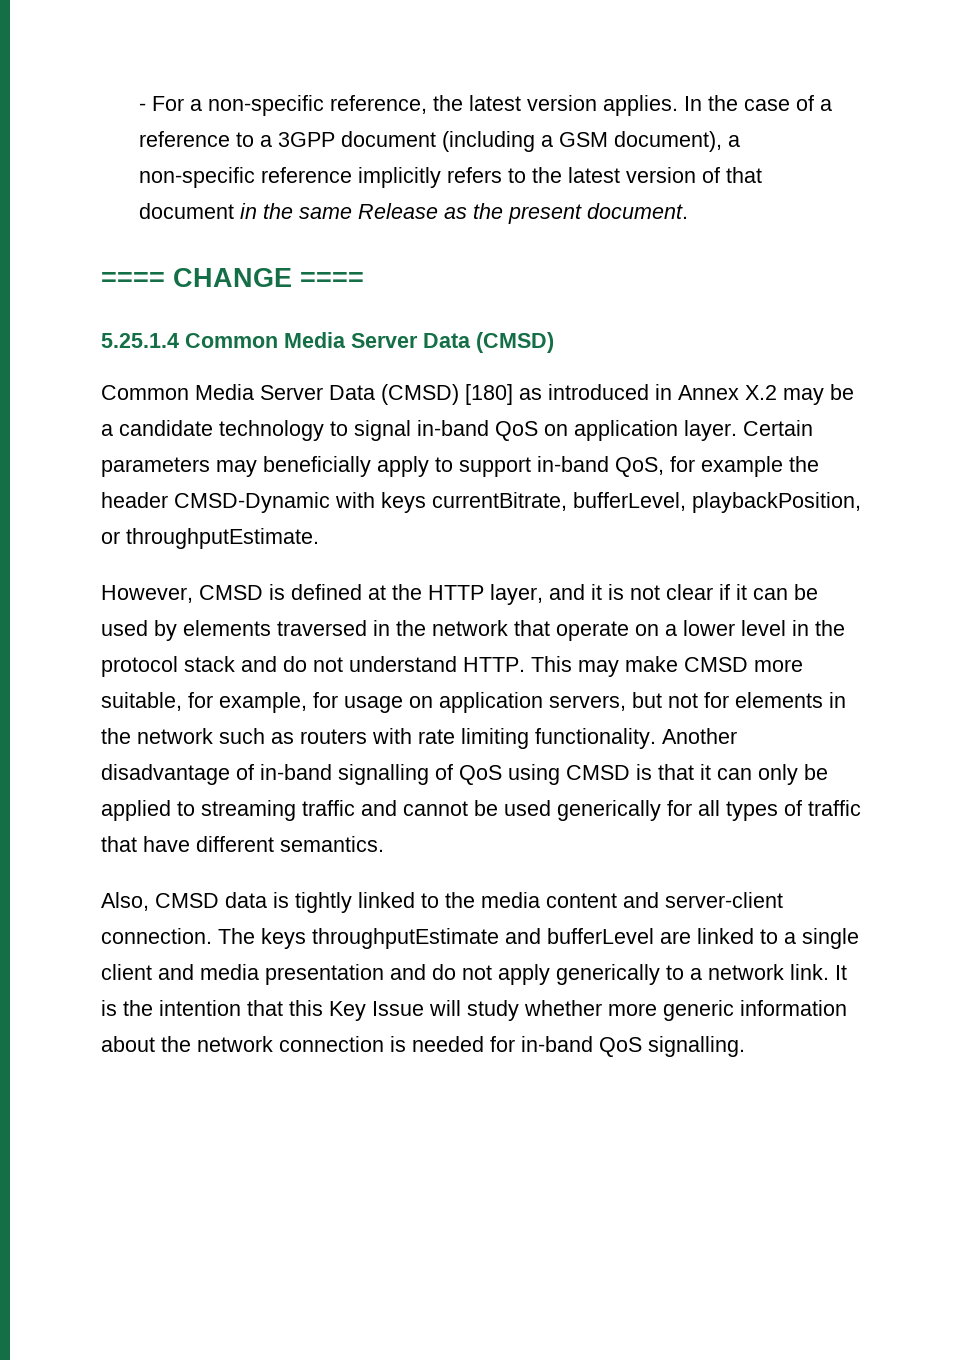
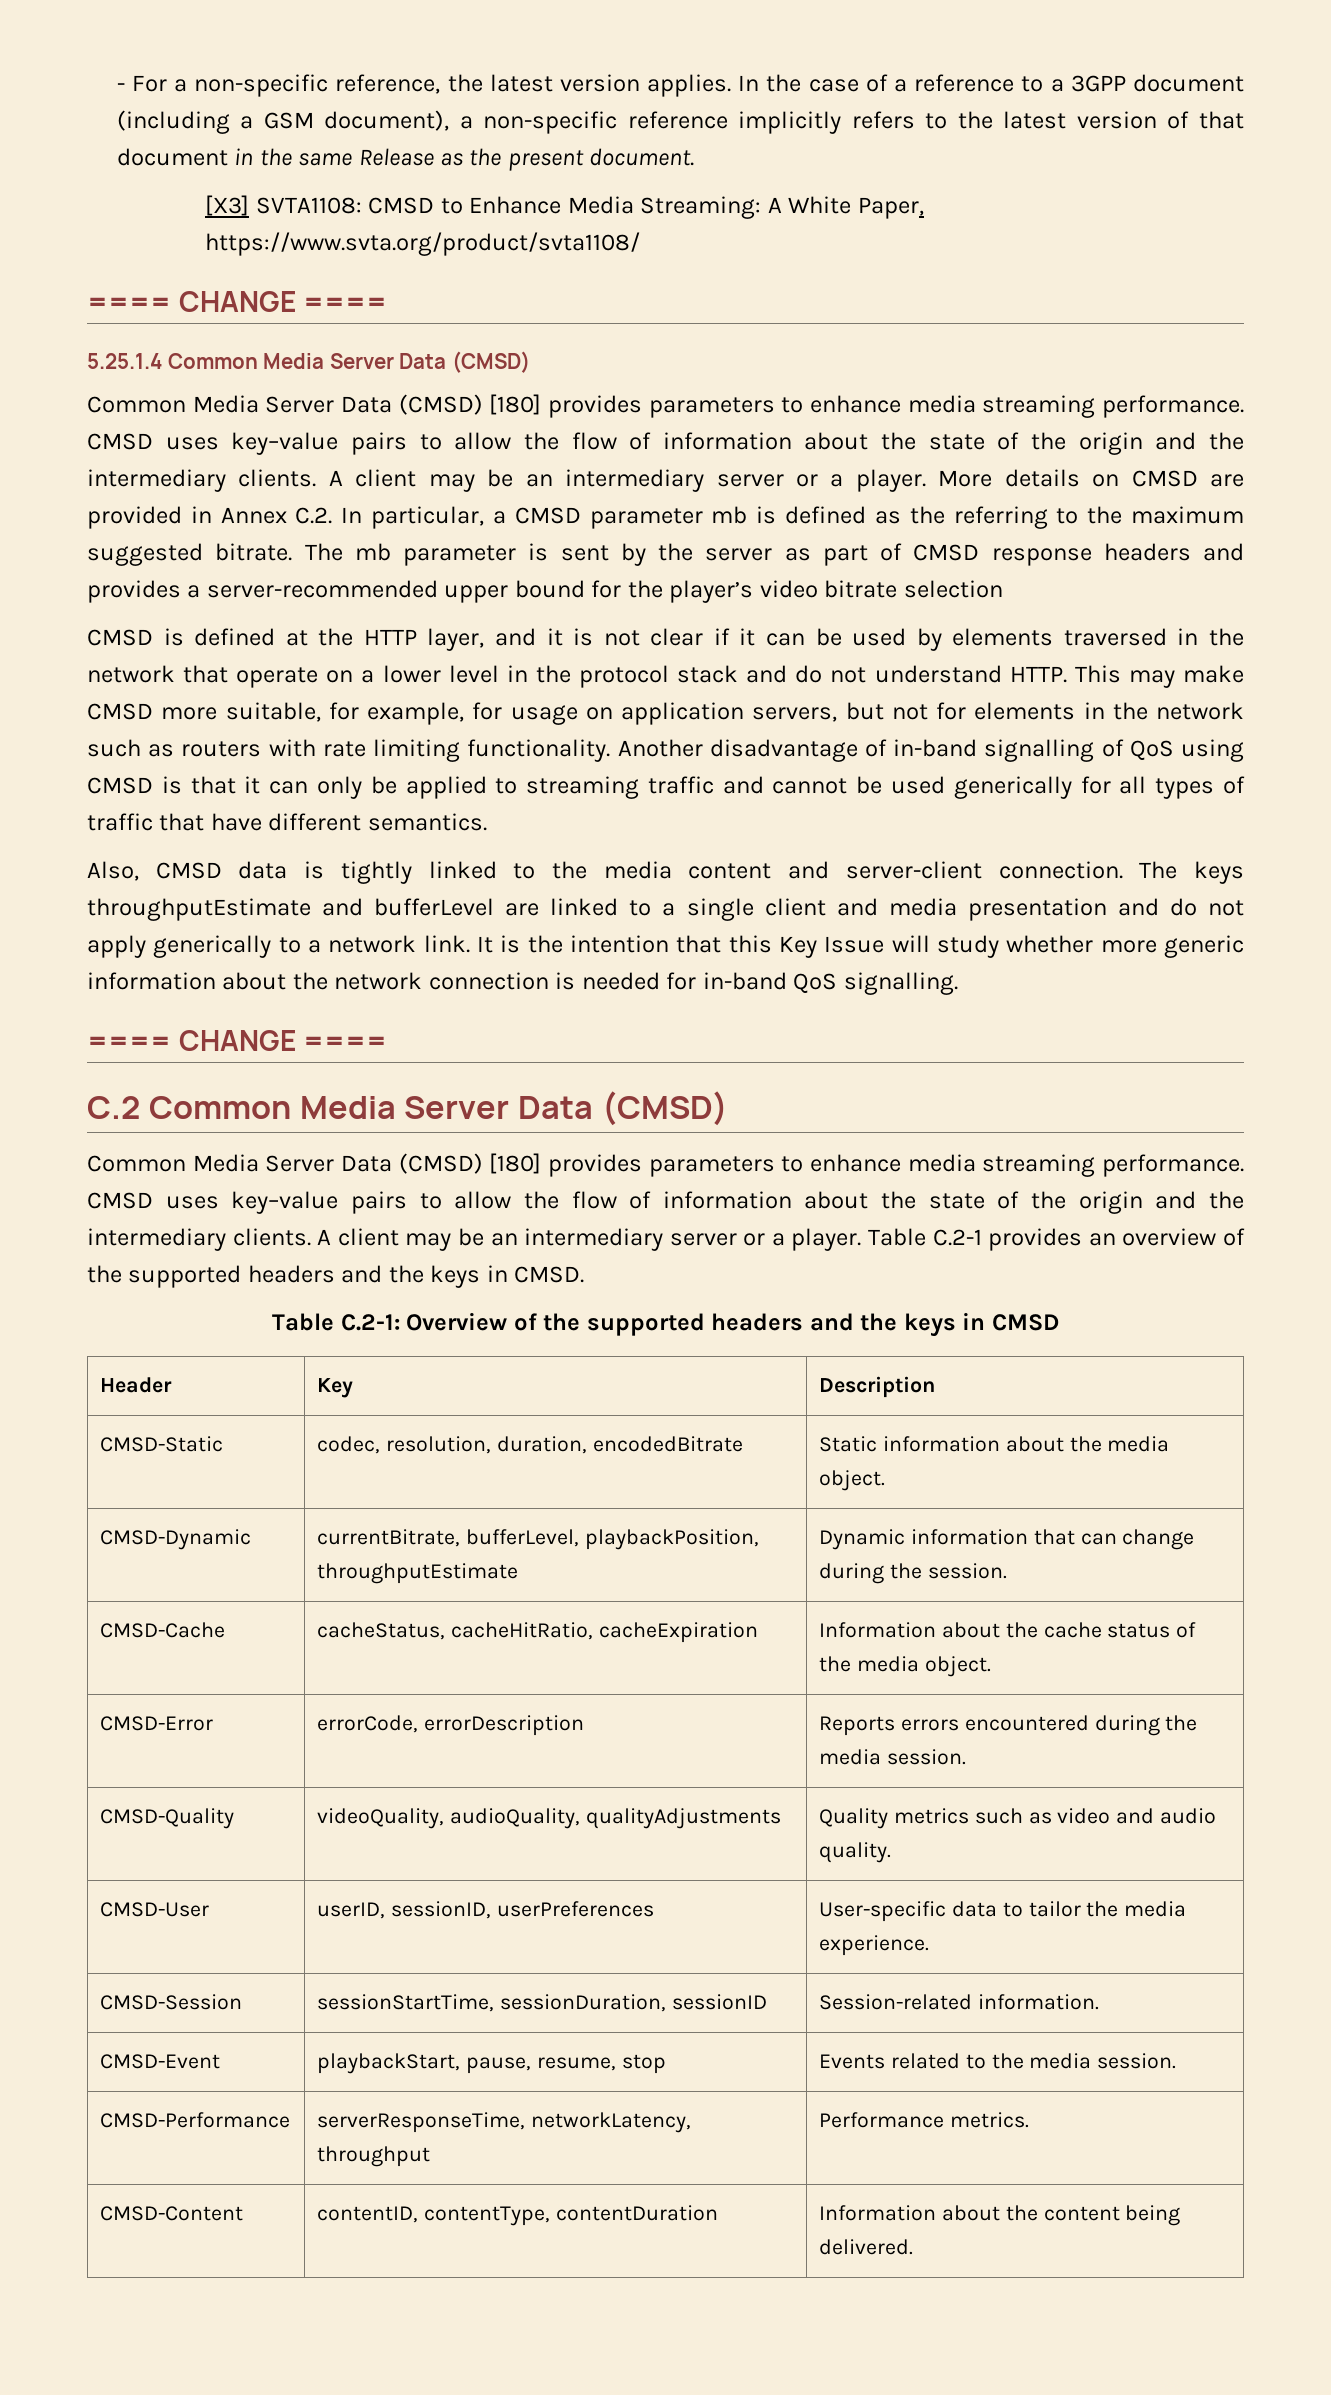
+ [X3] SVTA1108: CMSD to Enhance Media Streaming: A White Paper, https://www.svta.org/product/svta1108/
- Common Media Server Data (CMSD) [180] as introduced in Annex X.2 may be a candidate technology to signal in-band QoS on application layer. Certain parameters may beneficially apply to support in-band QoS, for example the header CMSD-Dynamic with keys currentBitrate, bufferLevel, playbackPosition, or throughputEstimate.
- However, CMSD is defined at the HTTP layer, and it is not clear if it can be used by elements traversed in the network that operate on a lower level in the protocol stack and do not understand HTTP.
+ Common Media Server Data (CMSD) [180] provides parameters to enhance media streaming performance. CMSD uses key–value pairs to allow the flow of information about the state of the origin and the intermediary clients. A client may be an intermediary server or a player. More details on CMSD are provided in Annex C.2. In particular, a CMSD parameter mb is defined as the referring to the maximum suggested bitrate. The mb parameter is sent by the server as part of CMSD response headers and provides a server-recommended upper bound for the player’s video bitrate selection
+ CMSD is defined at the HTTP layer, and it is not clear if it can be used by elements traversed in the network that operate on a lower level in the protocol stack and do not understand HTTP.
  It is the intention that this Key Issue will study whether more generic information about the network connection is needed for in-band QoS signalling.
+ ==== CHANGE ====
+ C.2 Common Media Server Data (CMSD)
+ Common Media Server Data (CMSD) [180] provides parameters to enhance media streaming performance. CMSD uses key–value pairs to allow the flow of information about the state of the origin and the intermediary clients. A client may be an intermediary server or a player. Table C.2-1 provides an overview of the supported headers and the keys in CMSD.
+ Table C.2-1: Overview of the supported headers and the keys in CMSD
+ Header | Key | Description
+ CMSD-Static | codec, resolution, duration, encodedBitrate | Static information about the media object.
+ CMSD-Dynamic | currentBitrate, bufferLevel, playbackPosition, throughputEstimate | Dynamic information that can change during the session.
+ CMSD-Cache | cacheStatus, cacheHitRatio, cacheExpiration | Information about the cache status of the media object.
+ CMSD-Error | errorCode, errorDescription | Reports errors encountered during the media session.
+ CMSD-Quality | videoQuality, audioQuality, qualityAdjustments | Quality metrics such as video and audio quality.
+ CMSD-User | userID, sessionID, userPreferences | User-specific data to tailor the media experience.
+ CMSD-Session | sessionStartTime, sessionDuration, sessionID | Session-related information.
+ CMSD-Event | playbackStart, pause, resume, stop | Events related to the media session.
+ CMSD-Performance | serverResponseTime, networkLatency, throughput | Performance metrics.
+ CMSD-Content | contentID, contentType, contentDuration | Information about the content being delivered.

